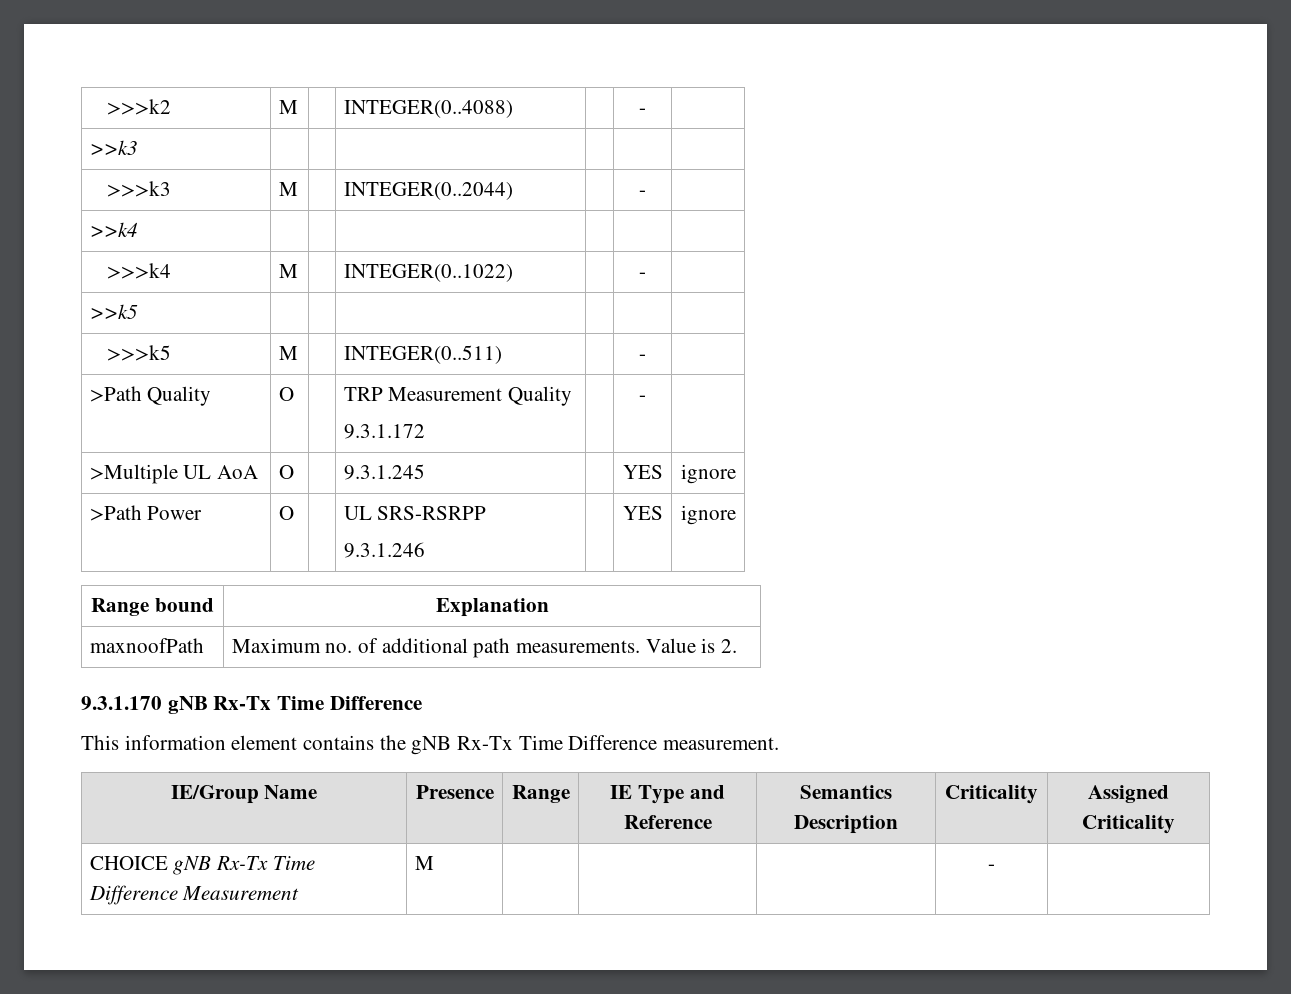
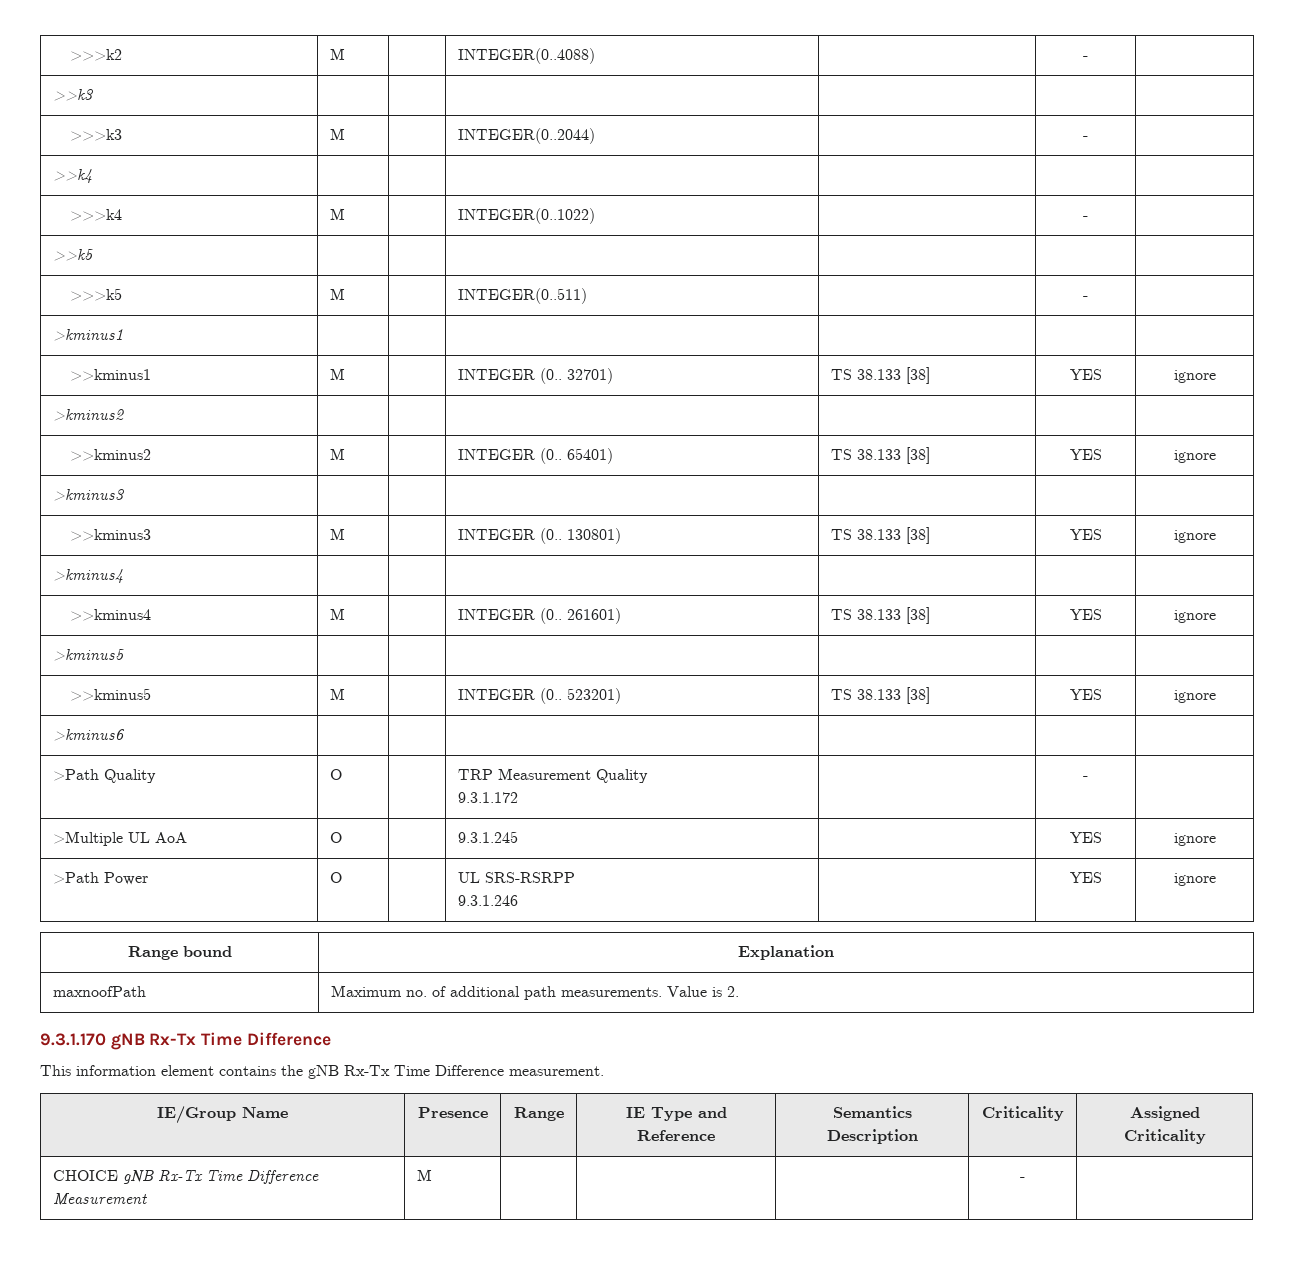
+ >kminus1 | | | | | |
+ >>kminus1 | M | | INTEGER (0.. 32701) | TS 38.133 [38] | YES | ignore
+ >kminus2 | | | | | |
+ >>kminus2 | M | | INTEGER (0.. 65401) | TS 38.133 [38] | YES | ignore
+ >kminus3 | | | | | |
+ >>kminus3 | M | | INTEGER (0.. 130801) | TS 38.133 [38] | YES | ignore
+ >kminus4 | | | | | |
+ >>kminus4 | M | | INTEGER (0.. 261601) | TS 38.133 [38] | YES | ignore
+ >kminus5 | | | | | |
+ >>kminus5 | M | | INTEGER (0.. 523201) | TS 38.133 [38] | YES | ignore
+ >kminus6 | | | | | |

